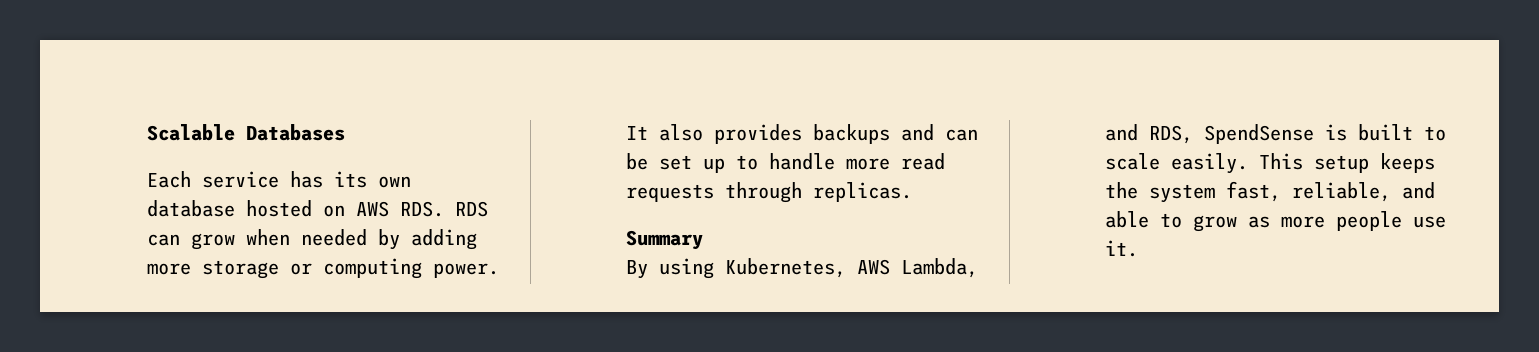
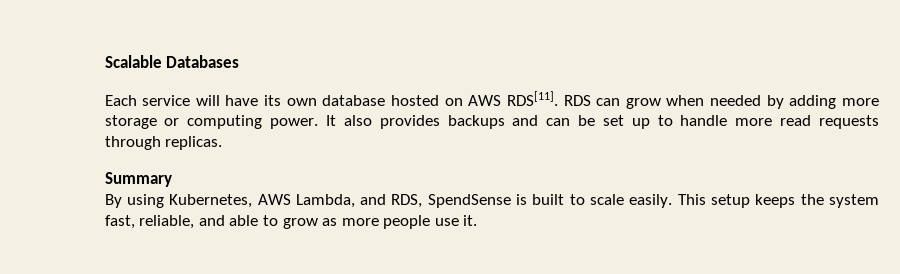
- Each service has its own database hosted on AWS RDS. RDS can grow when needed by adding more storage or computing power.
+ Each service will have its own database hosted on AWS RDS[11]. RDS can grow when needed by adding more storage or computing power.

